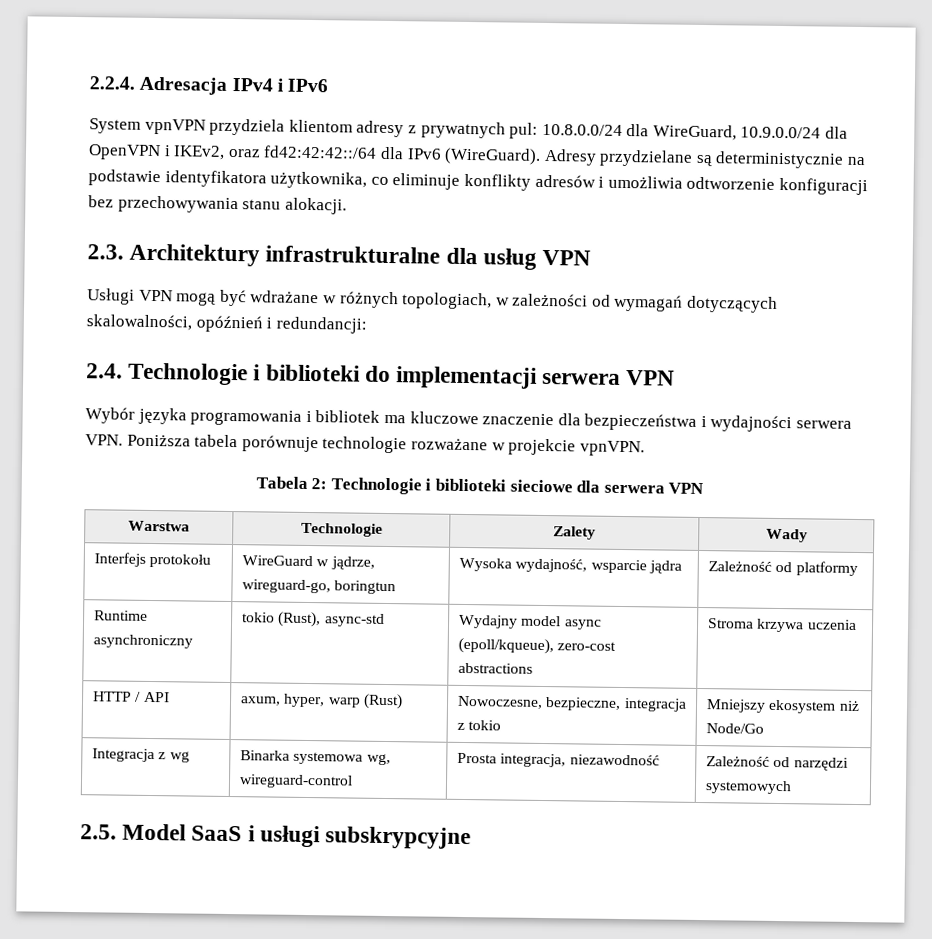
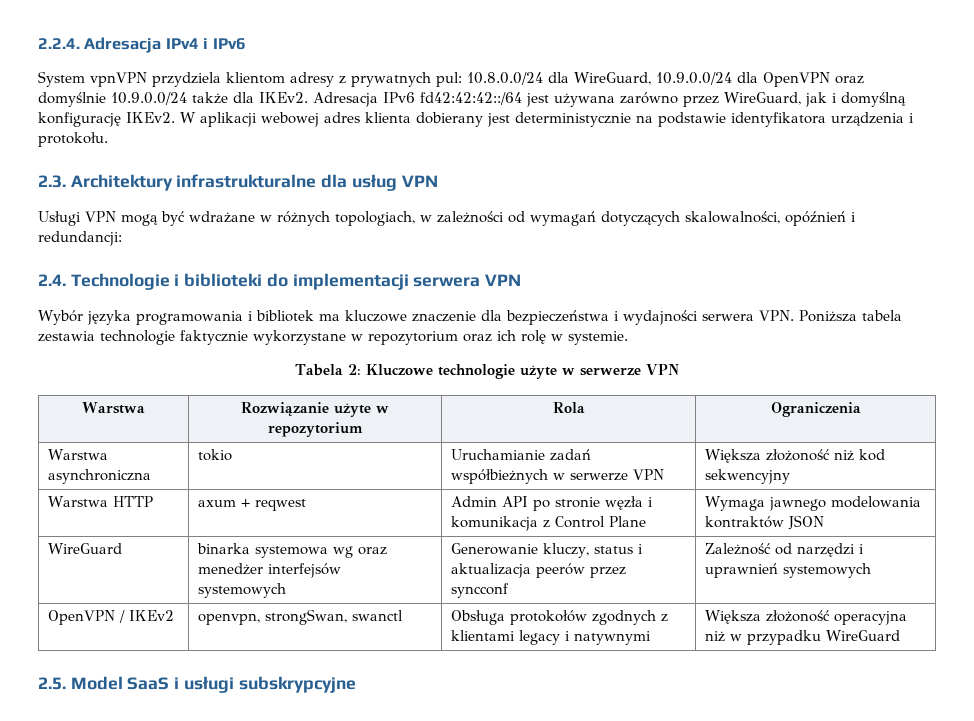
- System vpnVPN przydziela klientom adresy z prywatnych pul: 10.8.0.0/24 dla WireGuard, 10.9.0.0/24 dla OpenVPN i IKEv2, oraz fd42:42:42::/64 dla IPv6 (WireGuard). Adresy przydzielane są deterministycznie na podstawie identyfikatora użytkownika, co eliminuje konflikty adresów i umożliwia odtworzenie konfiguracji bez przechowywania stanu alokacji.
+ System vpnVPN przydziela klientom adresy z prywatnych pul: 10.8.0.0/24 dla WireGuard, 10.9.0.0/24 dla OpenVPN oraz domyślnie 10.9.0.0/24 także dla IKEv2. Adresacja IPv6 fd42:42:42::/64 jest używana zarówno przez WireGuard, jak i domyślną konfigurację IKEv2. W aplikacji webowej adres klienta dobierany jest deterministycznie na podstawie identyfikatora urządzenia i protokołu.
- Wybór języka programowania i bibliotek ma kluczowe znaczenie dla bezpieczeństwa i wydajności serwera VPN. Poniższa tabela porównuje technologie rozważane w projekcie vpnVPN.
- Tabela 2: Technologie i biblioteki sieciowe dla serwera VPN
- Warstwa | Technologie | Zalety | Wady
- Interfejs protokołu | WireGuard w jądrze, wireguard-go, boringtun | Wysoka wydajność, wsparcie jądra | Zależność od platformy
- Runtime asynchroniczny | tokio (Rust), async-std | Wydajny model async (epoll/kqueue), zero-cost abstractions | Stroma krzywa uczenia
- HTTP / API | axum, hyper, warp (Rust) | Nowoczesne, bezpieczne, integracja z tokio | Mniejszy ekosystem niż Node/Go
- Integracja z wg | Binarka systemowa wg, wireguard-control | Prosta integracja, niezawodność | Zależność od narzędzi systemowych
+ Wybór języka programowania i bibliotek ma kluczowe znaczenie dla bezpieczeństwa i wydajności serwera VPN. Poniższa tabela zestawia technologie faktycznie wykorzystane w repozytorium oraz ich rolę w systemie.
+ Tabela 2: Kluczowe technologie użyte w serwerze VPN
+ Warstwa | Rozwiązanie użyte w repozytorium | Rola | Ograniczenia
+ Warstwa asynchroniczna | tokio | Uruchamianie zadań współbieżnych w serwerze VPN | Większa złożoność niż kod sekwencyjny
+ Warstwa HTTP | axum + reqwest | Admin API po stronie węzła i komunikacja z Control Plane | Wymaga jawnego modelowania kontraktów JSON
+ WireGuard | binarka systemowa wg oraz menedżer interfejsów systemowych | Generowanie kluczy, status i aktualizacja peerów przez syncconf | Zależność od narzędzi i uprawnień systemowych
+ OpenVPN / IKEv2 | openvpn, strongSwan, swanctl | Obsługa protokołów zgodnych z klientami legacy i natywnymi | Większa złożoność operacyjna niż w przypadku WireGuard

